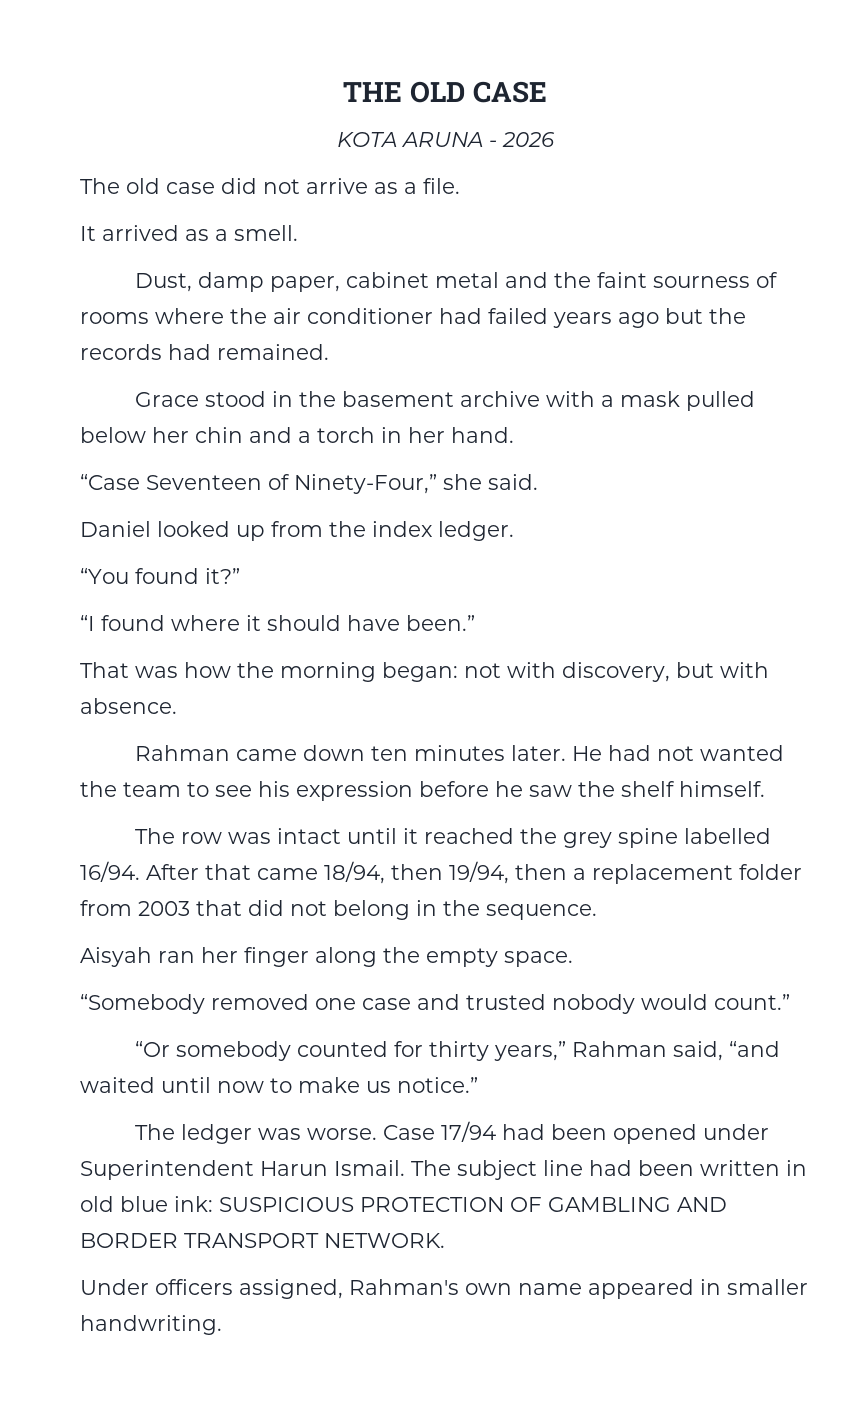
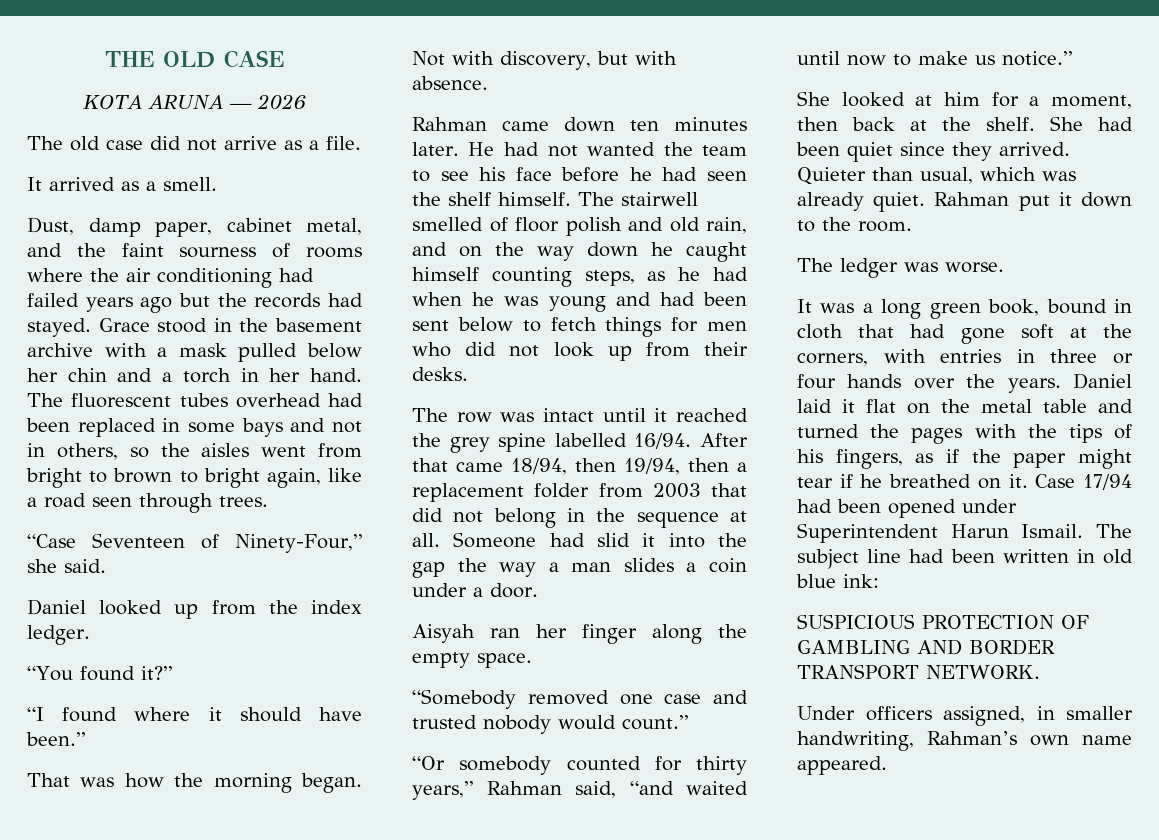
- KOTA ARUNA - 2026
+ KOTA ARUNA — 2026
- Dust, damp paper, cabinet metal and the faint sourness of rooms where the air conditioner had failed years ago but the records had remained.
- Grace stood in the basement archive with a mask pulled below her chin and a torch in her hand.
+ Dust, damp paper, cabinet metal, and the faint sourness of rooms where the air conditioning had failed years ago but the records had stayed. Grace stood in the basement archive with a mask pulled below her chin and a torch in her hand. The fluorescent tubes overhead had been replaced in some bays and not in others, so the aisles went from bright to brown to bright again, like a road seen through trees.
- That was how the morning began: not with discovery, but with absence.
+ That was how the morning began. Not with discovery, but with absence.
- He had not wanted the team to see his expression before he saw the shelf himself.
+ He had not wanted the team to see his face before he had seen the shelf himself. The stairwell smelled of floor polish and old rain, and on the way down he caught himself counting steps, as he had when he was young and had been sent below to fetch things for men who did not look up from their desks.
- After that came 18/94, then 19/94, then a replacement folder from 2003 that did not belong in the sequence.
+ After that came 18/94, then 19/94, then a replacement folder from 2003 that did not belong in the sequence at all. Someone had slid it into the gap the way a man slides a coin under a door.
+ She looked at him for a moment, then back at the shelf. She had been quiet since they arrived. Quieter than usual, which was already quiet. Rahman put it down to the room.
  The ledger was worse.
+ It was a long green book, bound in cloth that had gone soft at the corners, with entries in three or four hands over the years. Daniel laid it flat on the metal table and turned the pages with the tips of his fingers, as if the paper might tear if he breathed on it.
- The subject line had been written in old blue ink: SUSPICIOUS PROTECTION OF GAMBLING AND BORDER TRANSPORT NETWORK.
+ The subject line had been written in old blue ink:
+ SUSPICIOUS PROTECTION OF GAMBLING AND BORDER TRANSPORT NETWORK.
- Under officers assigned, Rahman's own name appeared in smaller handwriting.
+ Under officers assigned, in smaller handwriting, Rahman’s own name appeared.

